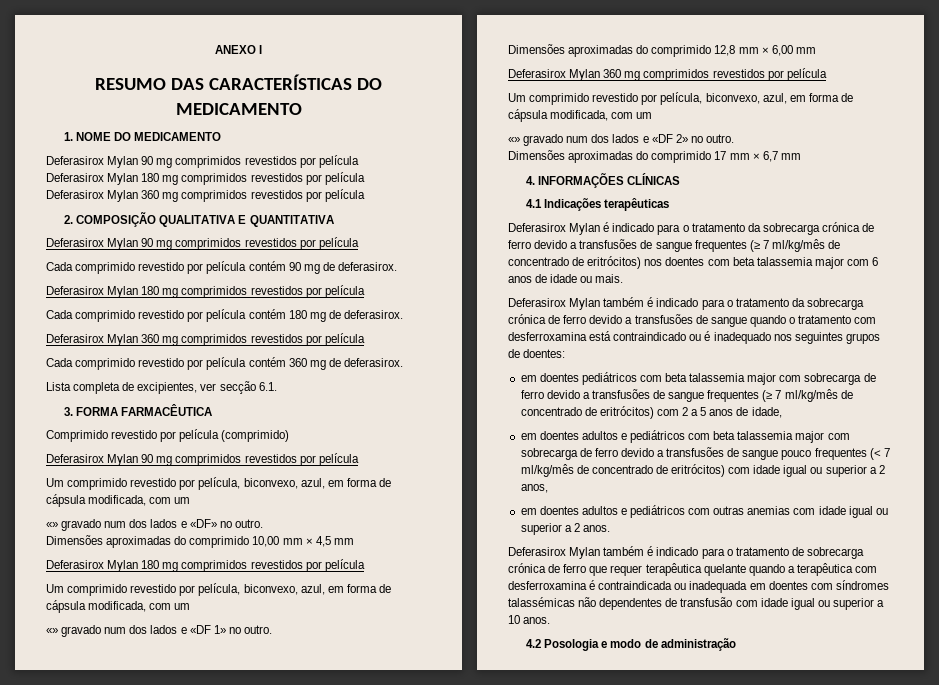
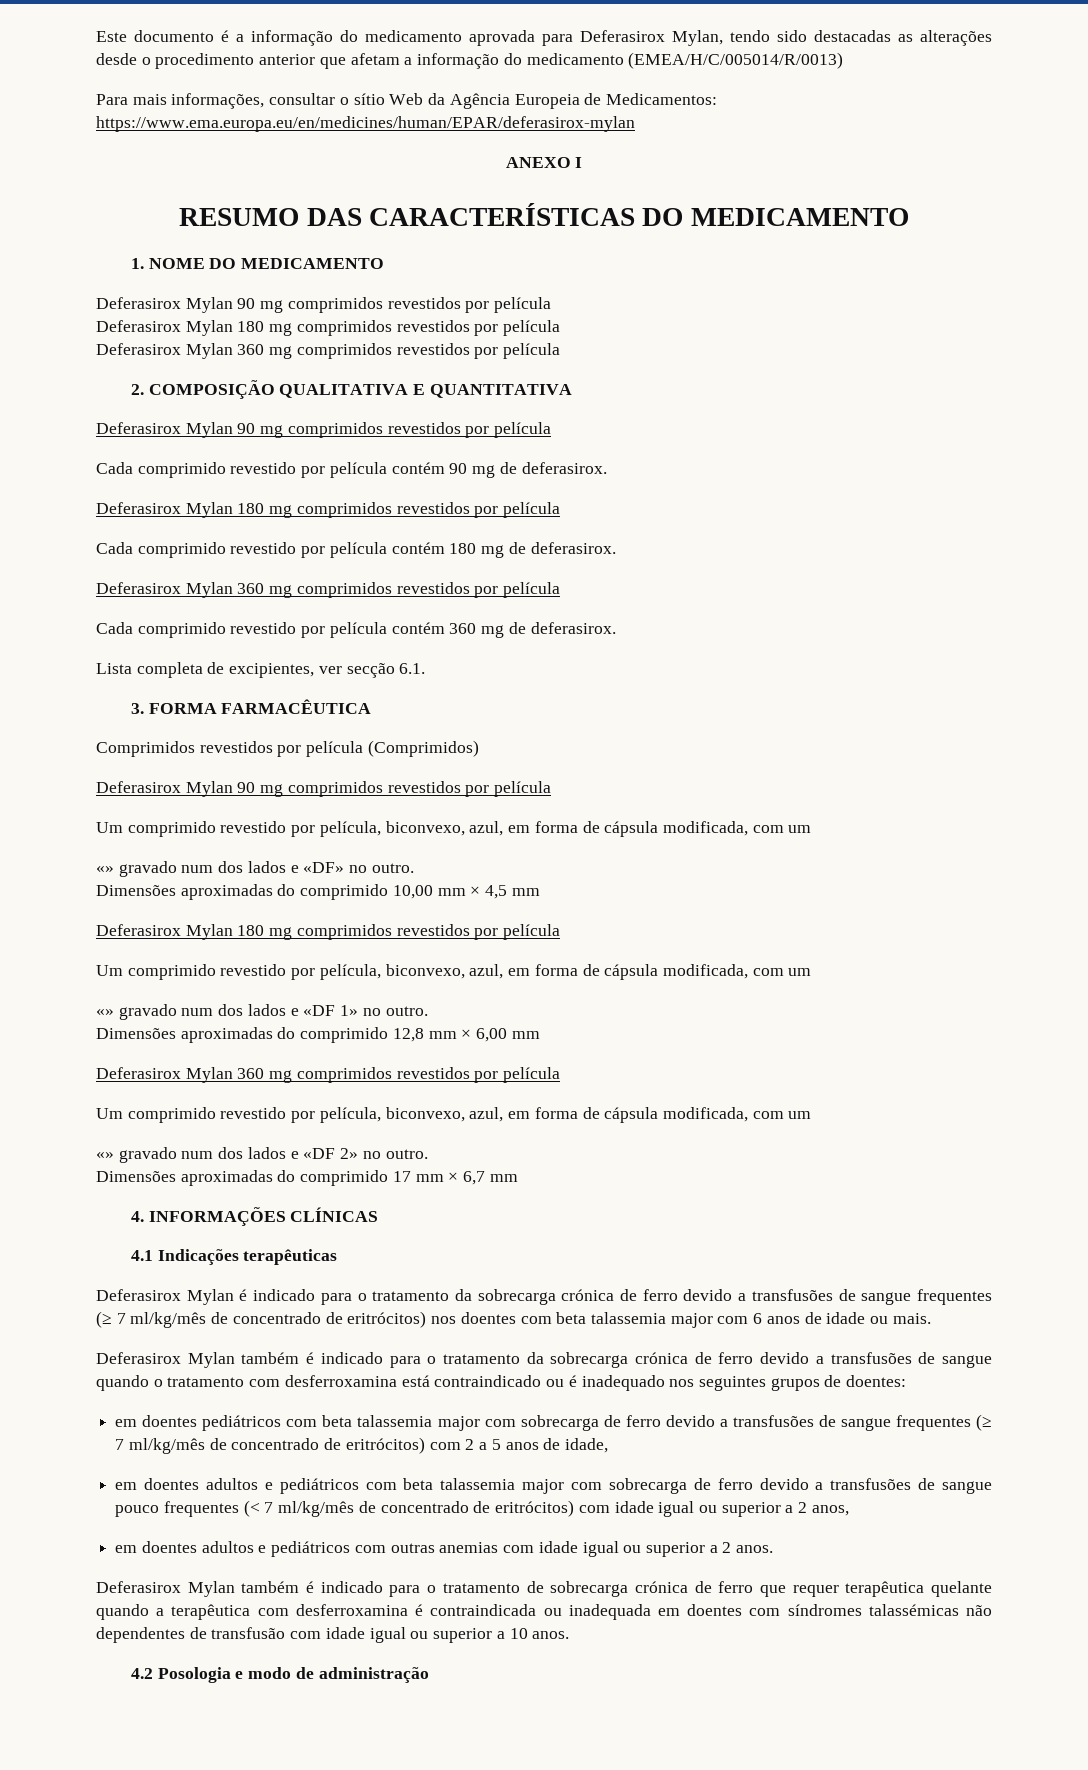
+ Este documento é a informação do medicamento aprovada para Deferasirox Mylan, tendo sido destacadas as alterações desde o procedimento anterior que afetam a informação do medicamento (EMEA/H/C/005014/R/0013)
+ Para mais informações, consultar o sítio Web da Agência Europeia de Medicamentos: https://www.ema.europa.eu/en/medicines/human/EPAR/deferasirox-mylan
- Comprimido revestido por película (comprimido)
+ Comprimidos revestidos por película (Comprimidos)

